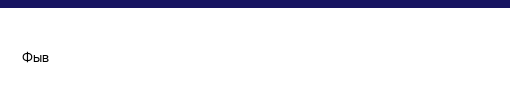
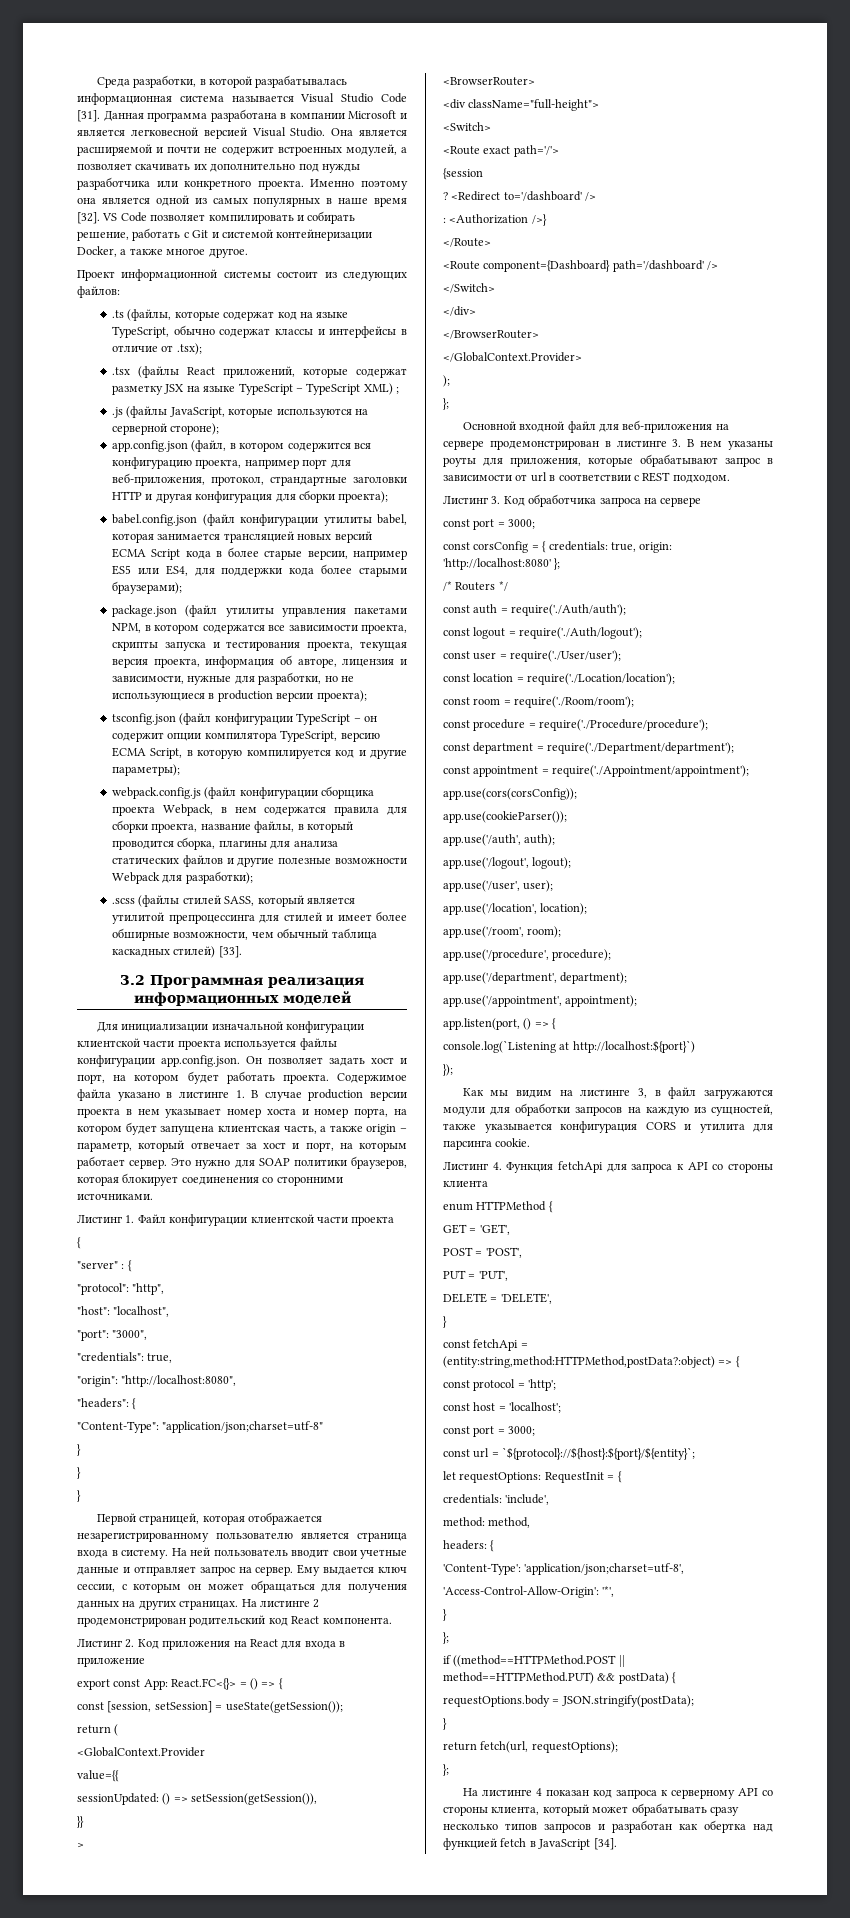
- Фыв
+ Среда разработки, в которой разрабатывалась информационная система называется Visual Studio Code [31]. Данная программа разработана в компании Microsoft и является легковесной версией Visual Studio. Она является расширяемой и почти не содержит встроенных модулей, а позволяет скачивать их дополнительно под нужды разработчика или конкретного проекта. Именно поэтому она является одной из самых популярных в наше время [32]. VS Code позволяет компилировать и собирать решение, работать с Git и системой контейнеризации Docker, а также многое другое.
+ Проект информационной системы состоит из следующих файлов:
+ .ts (файлы, которые содержат код на языке TypeScript, обычно содержат классы и интерфейсы в отличие от .tsx);
+ .tsx (файлы React приложений, которые содержат разметку JSX на языке TypeScript – TypeScript XML) ;
+ .js (файлы JavaScript, которые используются на серверной стороне);
+ app.config.json (файл, в котором содержится вся конфигурацию проекта, например порт для веб-приложения, протокол, страндартные заголовки HTTP и другая конфигурация для сборки проекта);
+ babel.config.json (файл конфигурации утилиты babel, которая занимается трансляцией новых версий ECMA Script кода в более старые версии, например ES5 или ES4, для поддержки кода более старыми браузерами);
+ package.json (файл утилиты управления пакетами NPM, в котором содержатся все зависимости проекта, скрипты запуска и тестирования проекта, текущая версия проекта, информация об авторе, лицензия и зависимости, нужные для разработки, но не использующиеся в production версии проекта);
+ tsconfig.json (файл конфигурации TypeScript – он содержит опции компилятора TypeScript, версию ECMA Script, в которую компилируется код и другие параметры);
+ webpack.config.js (файл конфигурации сборщика проекта Webpack, в нем содержатся правила для сборки проекта, название файлы, в который проводится сборка, плагины для анализа статических файлов и другие полезные возможности Webpack для разработки);
+ .scss (файлы стилей SASS, который является утилитой препроцессинга для стилей и имеет более обширные возможности, чем обычный таблица каскадных стилей) [33].
+ 3.2 Программная реализация информационных моделей
+ Для инициализации изначальной конфигурации клиентской части проекта используется файлы конфигурации app.config.json. Он позволяет задать хост и порт, на котором будет работать проекта. Содержимое файла указано в листинге 1. В случае production версии проекта в нем указывает номер хоста и номер порта, на котором будет запущена клиентская часть, а также origin – параметр, который отвечает за хост и порт, на которым работает сервер. Это нужно для SOAP политики браузеров, которая блокирует соединенения со сторонними источниками.
+ Листинг 1. Файл конфигурации клиентской части проекта
+ {
+ "server" : {
+ "protocol": "http",
+ "host": "localhost",
+ "port": "3000",
+ "credentials": true,
+ "origin": "http://localhost:8080",
+ "headers": {
+ "Content-Type": "application/json;charset=utf-8"
+ }
+ }
+ }
+ Первой страницей, которая отображается незарегистрированному пользователю является страница входа в систему. На ней пользователь вводит свои учетные данные и отправляет запрос на сервер. Ему выдается ключ сессии, с которым он может обращаться для получения данных на других страницах. На листинге 2 продемонстрирован родительский код React компонента.
+ Листинг 2. Код приложения на React для входа в приложение
+ export const App: React.FC<{}> = () => {
+ const [session, setSession] = useState(getSession());
+ return (
+ <GlobalContext.Provider
+ value={{
+ sessionUpdated: () => setSession(getSession()),
+ }}
+ >
+ <BrowserRouter>
+ <div className="full-height">
+ <Switch>
+ <Route exact path='/'>
+ {session
+ ? <Redirect to='/dashboard' />
+ : <Authorization />}
+ </Route>
+ <Route component={Dashboard} path='/dashboard' />
+ </Switch>
+ </div>
+ </BrowserRouter>
+ </GlobalContext.Provider>
+ );
+ };
+ Основной входной файл для веб-приложения на сервере продемонстрирован в листинге 3. В нем указаны роуты для приложения, которые обрабатывают запрос в зависимости от url в соответствии с REST подходом.
+ Листинг 3. Код обработчика запроса на сервере
+ const port = 3000;
+ const corsConfig = { credentials: true, origin: 'http://localhost:8080' };
+ /* Routers */
+ const auth = require('./Auth/auth');
+ const logout = require('./Auth/logout');
+ const user = require('./User/user');
+ const location = require('./Location/location');
+ const room = require('./Room/room');
+ const procedure = require('./Procedure/procedure');
+ const department = require('./Department/department');
+ const appointment = require('./Appointment/appointment');
+ app.use(cors(corsConfig));
+ app.use(cookieParser());
+ app.use('/auth', auth);
+ app.use('/logout', logout);
+ app.use('/user', user);
+ app.use('/location', location);
+ app.use('/room', room);
+ app.use('/procedure', procedure);
+ app.use('/department', department);
+ app.use('/appointment', appointment);
+ app.listen(port, () => {
+ console.log(`Listening at http://localhost:${port}`)
+ });
+ Как мы видим на листинге 3, в файл загружаются модули для обработки запросов на каждую из сущностей, также указывается конфигурация CORS и утилита для парсинга cookie.
+ Листинг 4. Функция fetchApi для запроса к API со стороны клиента
+ enum HTTPMethod {
+ GET = 'GET',
+ POST = 'POST',
+ PUT = 'PUT',
+ DELETE = 'DELETE',
+ }
+ const fetchApi = (entity:string,method:HTTPMethod,postData?:object) => {
+ const protocol = 'http';
+ const host = 'localhost';
+ const port = 3000;
+ const url = `${protocol}://${host}:${port}/${entity}`;
+ let requestOptions: RequestInit = {
+ credentials: 'include',
+ method: method,
+ headers: {
+ 'Content-Type': 'application/json;charset=utf-8',
+ 'Access-Control-Allow-Origin': '*',
+ }
+ };
+ if ((method==HTTPMethod.POST || method==HTTPMethod.PUT) && postData) {
+ requestOptions.body = JSON.stringify(postData);
+ }
+ return fetch(url, requestOptions);
+ };
+ На листинге 4 показан код запроса к серверному API со стороны клиента, который может обрабатывать сразу несколько типов запросов и разработан как обертка над функцией fetch в JavaScript [34].

